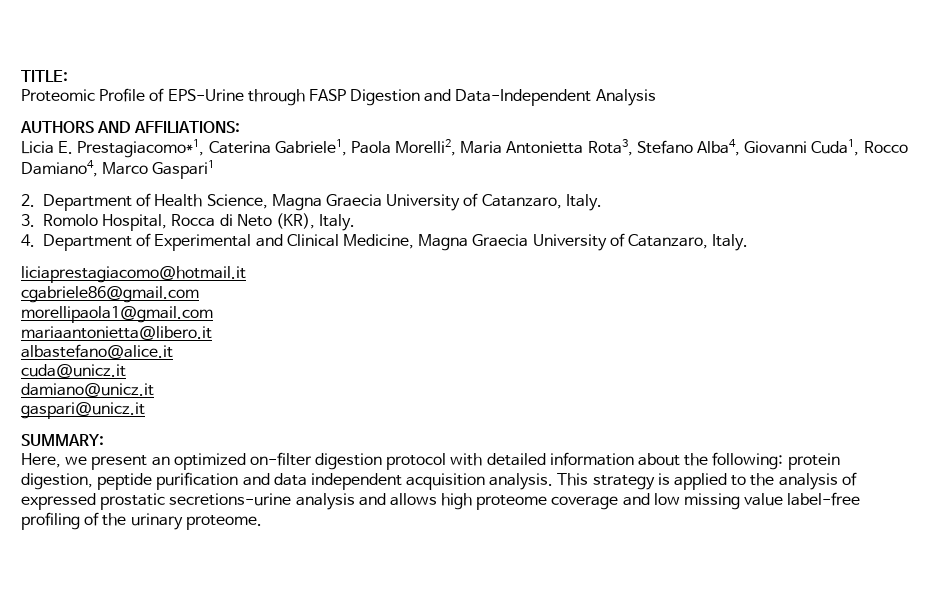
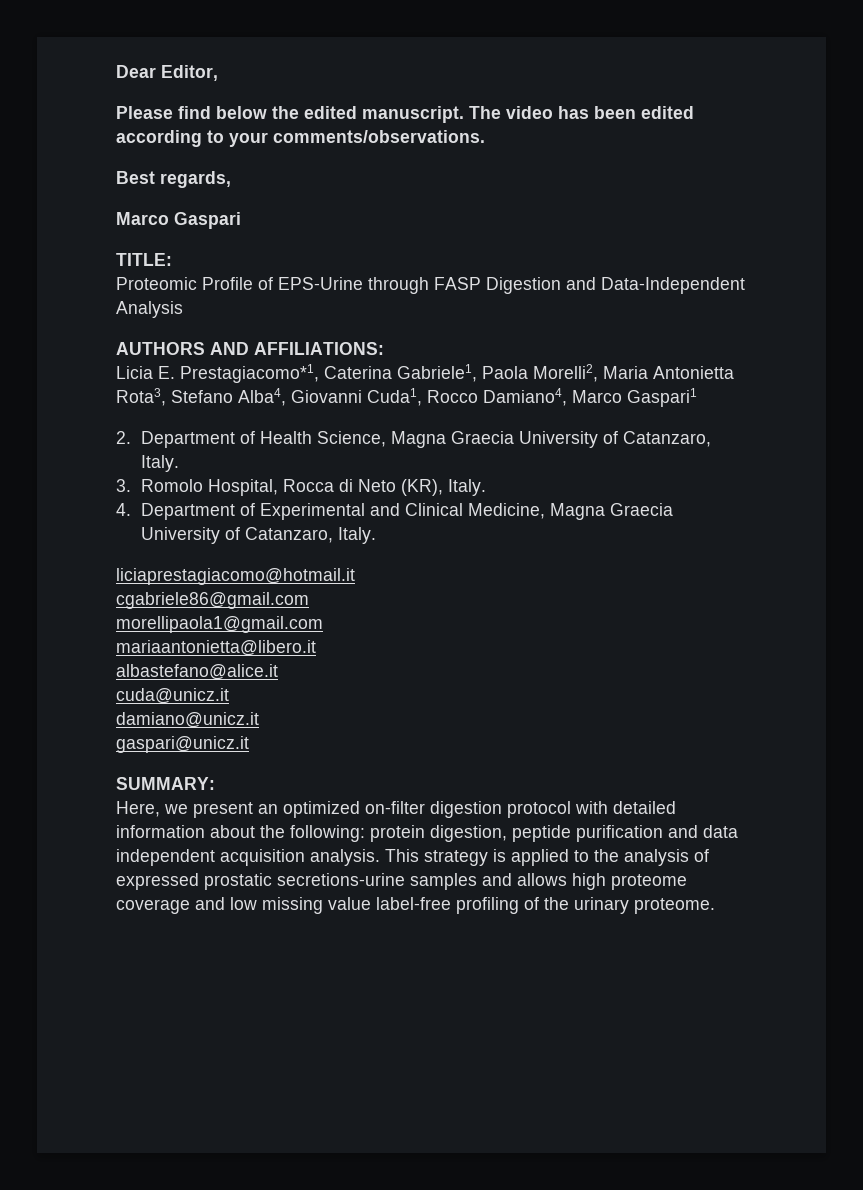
+ Dear Editor,
+ Please find below the edited manuscript. The video has been edited according to your comments/observations.
+ Best regards,
+ Marco Gaspari
- This strategy is applied to the analysis of expressed prostatic secretions-urine analysis and allows high proteome coverage and low missing value label-free profiling of the urinary proteome.
+ This strategy is applied to the analysis of expressed prostatic secretions-urine samples and allows high proteome coverage and low missing value label-free profiling of the urinary proteome.

